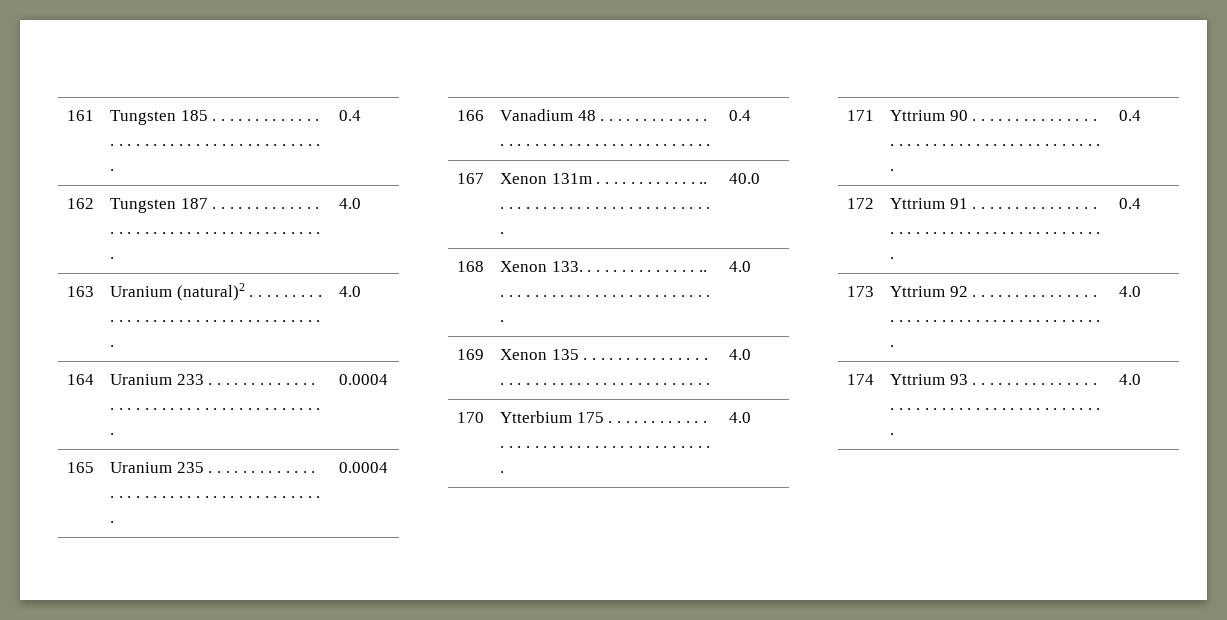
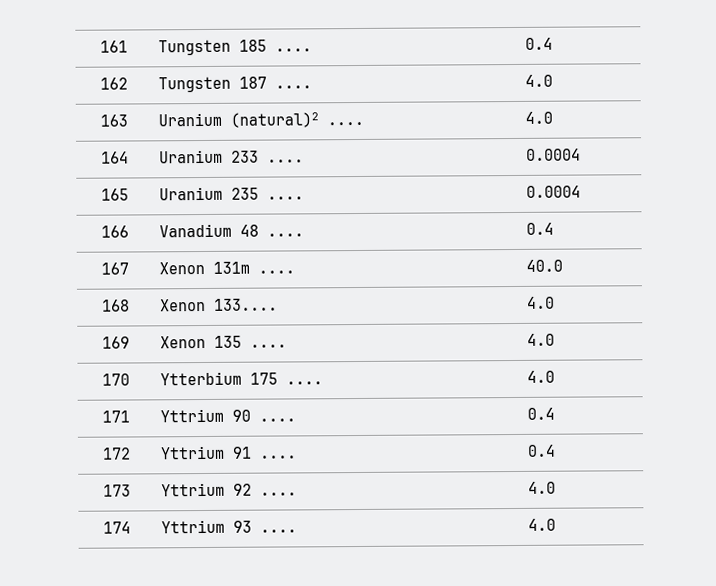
- Tungsten 185 . . . . . . . . . . . . . . . . . . . . . . . . . . . . . . . . . . . . . . . | 0.4
- 162 | Tungsten 187 . . . . . . . . . . . . . . . . . . . . . . . . . . . . . . . . . . . . . . . | 4.0
- 163 | Uranium (natural)2 . . . . . . . . . . . . . . . . . . . . . . . . . . . . . . . . . . . | 4.0
- 164 | Uranium 233 . . . . . . . . . . . . . . . . . . . . . . . . . . . . . . . . . . . . . . . | 0.0004
- 165 | Uranium 235 . . . . . . . . . . . . . . . . . . . . . . . . . . . . . . . . . . . . . . . | 0.0004
- 166 | Vanadium 48 . . . . . . . . . . . . . . . . . . . . . . . . . . . . . . . . . . . . . . | 0.4
- 167 | Xenon 131m . . . . . . . . . . . . .. . . . . . . . . . . . . . . . . . . . . . . . . . . | 40.0
- 168 | Xenon 133. . . . . . . . . . . . . . .. . . . . . . . . . . . . . . . . . . . . . . . . . . | 4.0
- 169 | Xenon 135 . . . . . . . . . . . . . . . . . . . . . . . . . . . . . . . . . . . . . . . . | 4.0
- 170 | Ytterbium 175 . . . . . . . . . . . . . . . . . . . . . . . . . . . . . . . . . . . . . . | 4.0
- 171 | Yttrium 90 . . . . . . . . . . . . . . . . . . . . . . . . . . . . . . . . . . . . . . . . . | 0.4
- 172 | Yttrium 91 . . . . . . . . . . . . . . . . . . . . . . . . . . . . . . . . . . . . . . . . . | 0.4
- 173 | Yttrium 92 . . . . . . . . . . . . . . . . . . . . . . . . . . . . . . . . . . . . . . . . . | 4.0
- 174 | Yttrium 93 . . . . . . . . . . . . . . . . . . . . . . . . . . . . . . . . . . . . . . . . . | 4.0
+ Tungsten 185 .... | 0.4
+ 162 | Tungsten 187 .... | 4.0
+ 163 | Uranium (natural)2 .... | 4.0
+ 164 | Uranium 233 .... | 0.0004
+ 165 | Uranium 235 .... | 0.0004
+ 166 | Vanadium 48 .... | 0.4
+ 167 | Xenon 131m .... | 40.0
+ 168 | Xenon 133.... | 4.0
+ 169 | Xenon 135 .... | 4.0
+ 170 | Ytterbium 175 .... | 4.0
+ 171 | Yttrium 90 .... | 0.4
+ 172 | Yttrium 91 .... | 0.4
+ 173 | Yttrium 92 .... | 4.0
+ 174 | Yttrium 93 .... | 4.0

